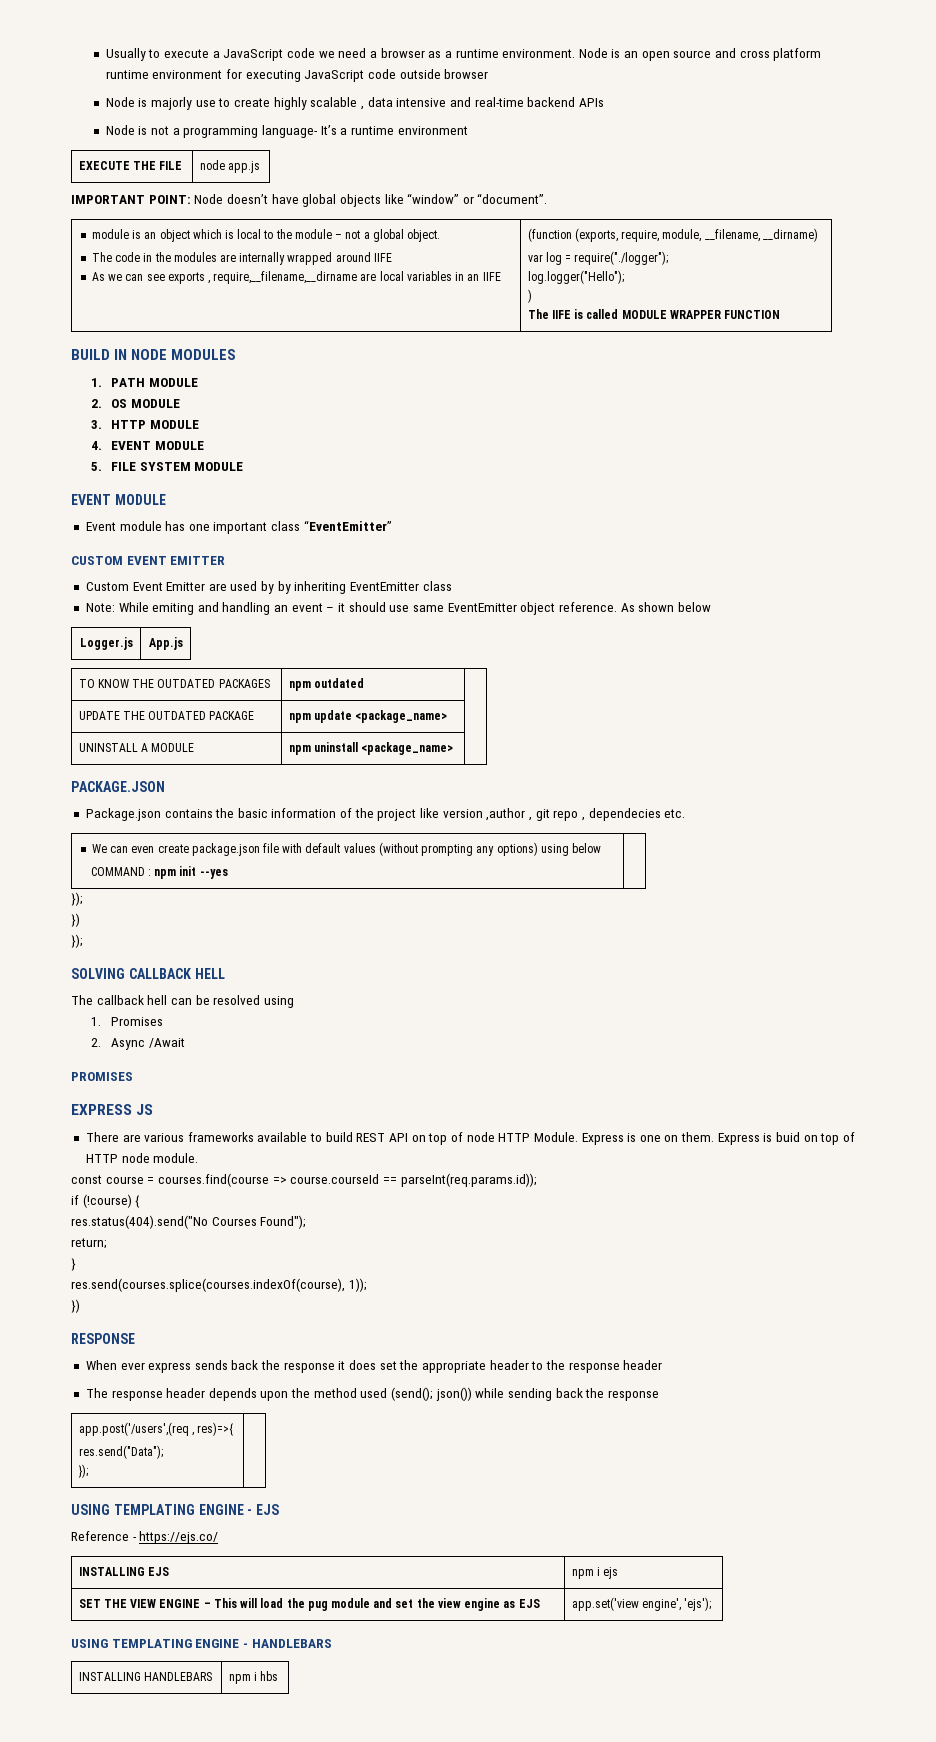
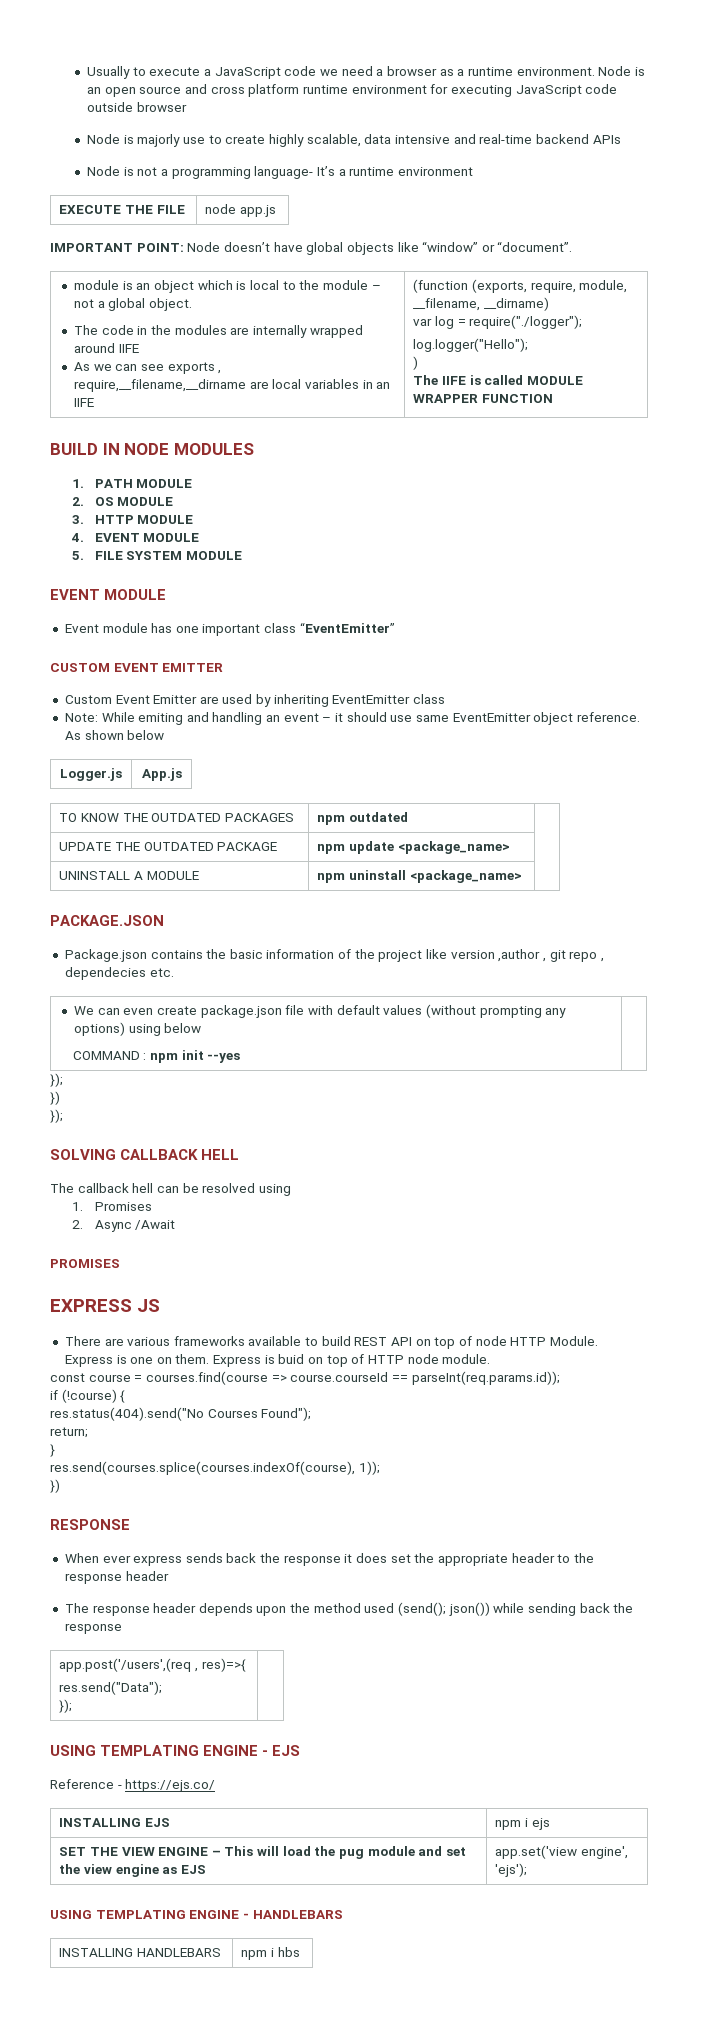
- Node is majorly use to create highly scalable , data intensive and real-time backend APIs
+ Node is majorly use to create highly scalable, data intensive and real-time backend APIs
- Custom Event Emitter are used by by inheriting EventEmitter class
+ Custom Event Emitter are used by inheriting EventEmitter class

